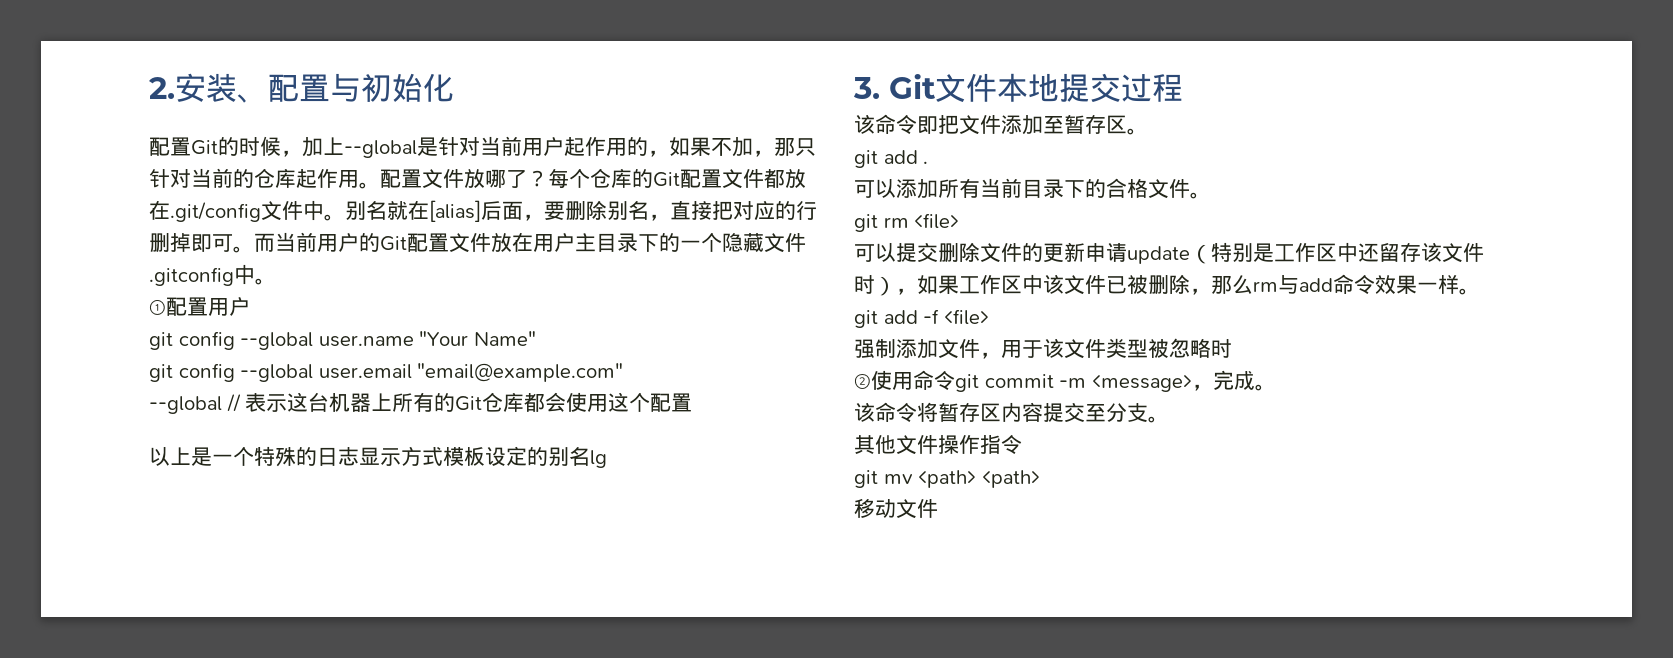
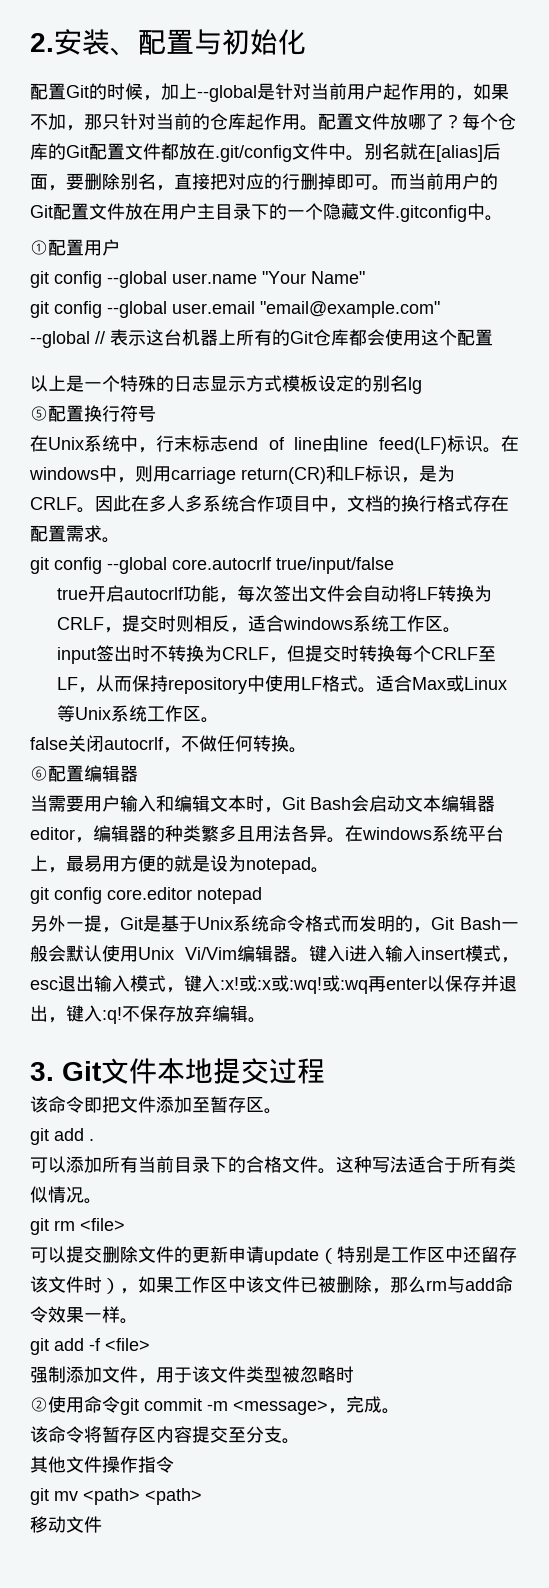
+ ⑤配置换行符号
+ 在Unix系统中，行末标志end of line由line feed(LF)标识。在windows中，则用carriage return(CR)和LF标识，是为CRLF。因此在多人多系统合作项目中，文档的换行格式存在配置需求。
+ git config --global core.autocrlf true/input/false
+ true开启autocrlf功能，每次签出文件会自动将LF转换为CRLF，提交时则相反，适合windows系统工作区。
+ input签出时不转换为CRLF，但提交时转换每个CRLF至LF，从而保持repository中使用LF格式。适合Max或Linux等Unix系统工作区。
+ false关闭autocrlf，不做任何转换。
+ ⑥配置编辑器
+ 当需要用户输入和编辑文本时，Git Bash会启动文本编辑器editor，编辑器的种类繁多且用法各异。在windows系统平台上，最易用方便的就是设为notepad。
+ git config core.editor notepad
+ 另外一提，Git是基于Unix系统命令格式而发明的，Git Bash一般会默认使用Unix Vi/Vim编辑器。键入i进入输入insert模式，esc退出输入模式，键入:x!或:x或:wq!或:wq再enter以保存并退出，键入:q!不保存放弃编辑。
+ 这种写法适合于所有类似情况。

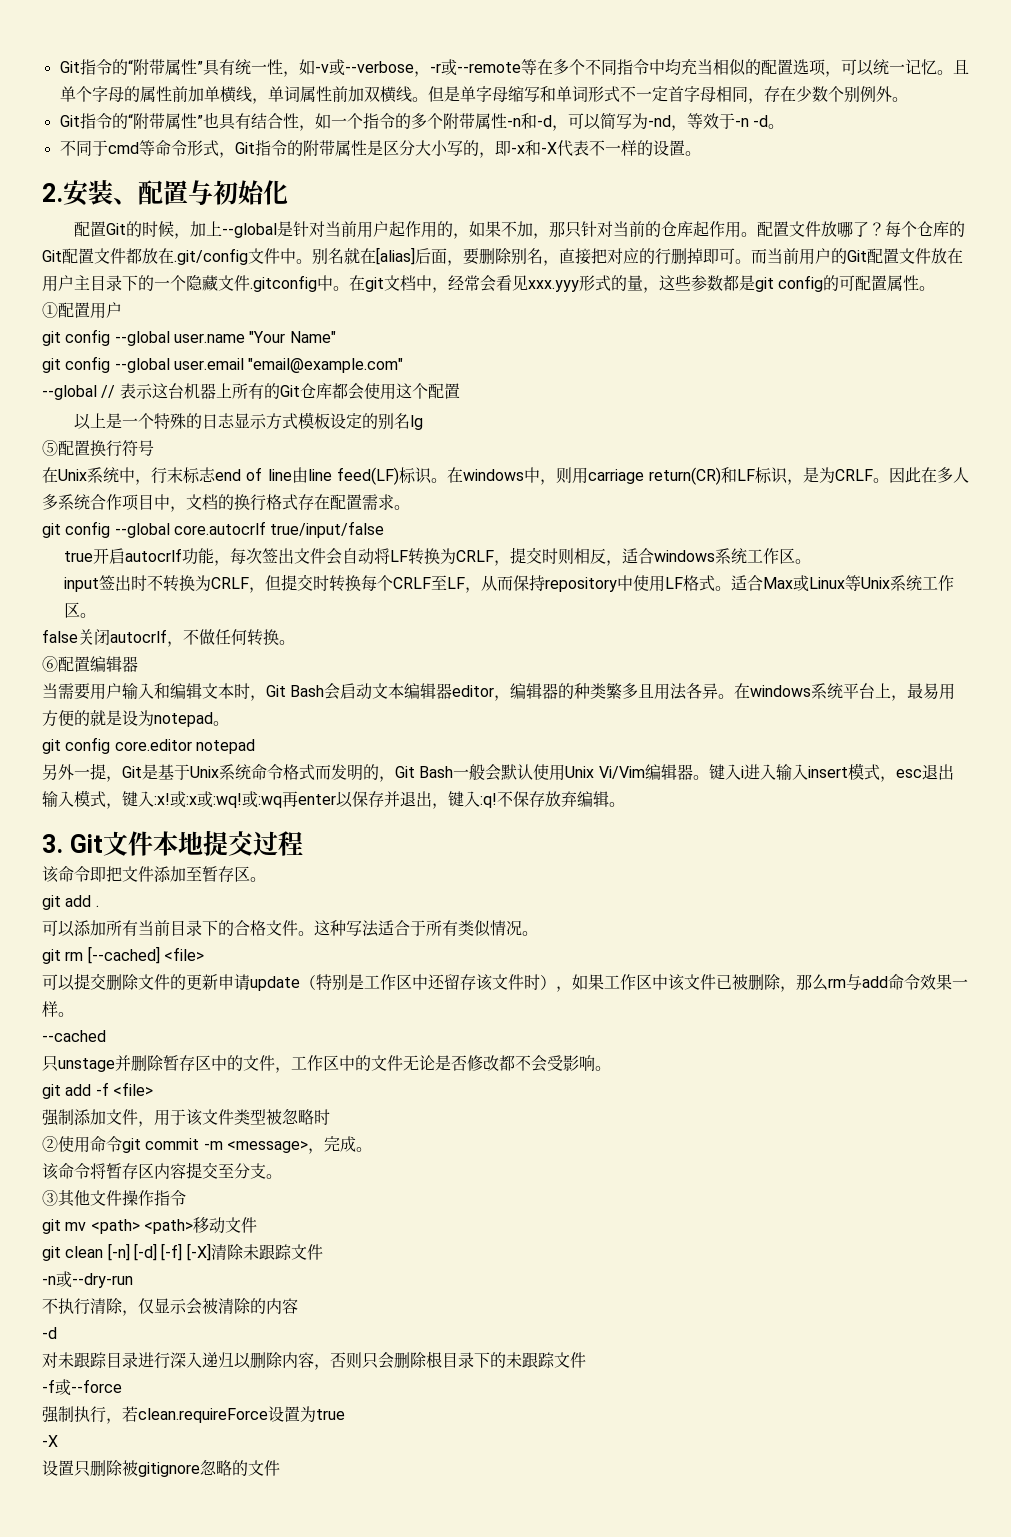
+ Git指令的“附带属性”具有统一性，如-v或--verbose，-r或--remote等在多个不同指令中均充当相似的配置选项，可以统一记忆。且单个字母的属性前加单横线，单词属性前加双横线。但是单字母缩写和单词形式不一定首字母相同，存在少数个别例外。
+ Git指令的“附带属性”也具有结合性，如一个指令的多个附带属性-n和-d，可以简写为-nd，等效于-n -d。
+ 不同于cmd等命令形式，Git指令的附带属性是区分大小写的，即-x和-X代表不一样的设置。
+ 在git文档中，经常会看见xxx.yyy形式的量，这些参数都是git config的可配置属性。
- git rm <file>
+ git rm [--cached] <file>
+ --cached
+ 只unstage并删除暂存区中的文件，工作区中的文件无论是否修改都不会受影响。
- 其他文件操作指令
+ ③其他文件操作指令
- git mv <path> <path>
- 移动文件
+ git mv <path> <path>移动文件
+ git clean [-n] [-d] [-f] [-X]清除未跟踪文件
+ -n或--dry-run
+ 不执行清除，仅显示会被清除的内容
+ -d
+ 对未跟踪目录进行深入递归以删除内容，否则只会删除根目录下的未跟踪文件
+ -f或--force
+ 强制执行，若clean.requireForce设置为true
+ -X
+ 设置只删除被gitignore忽略的文件

